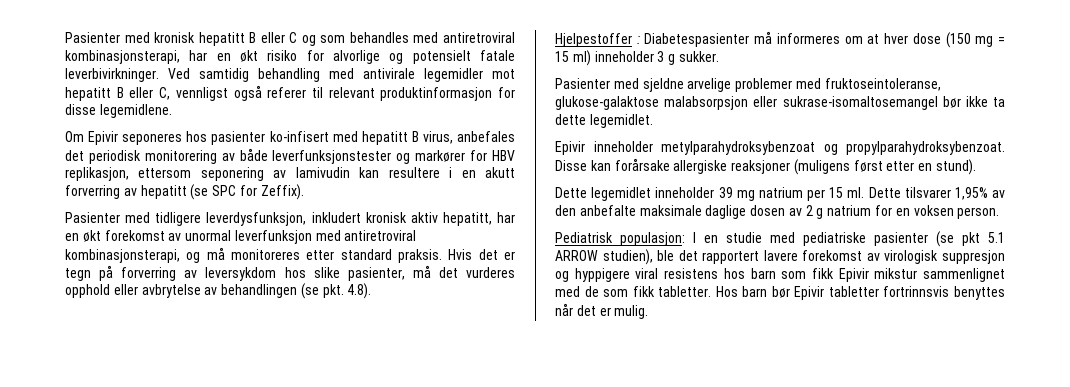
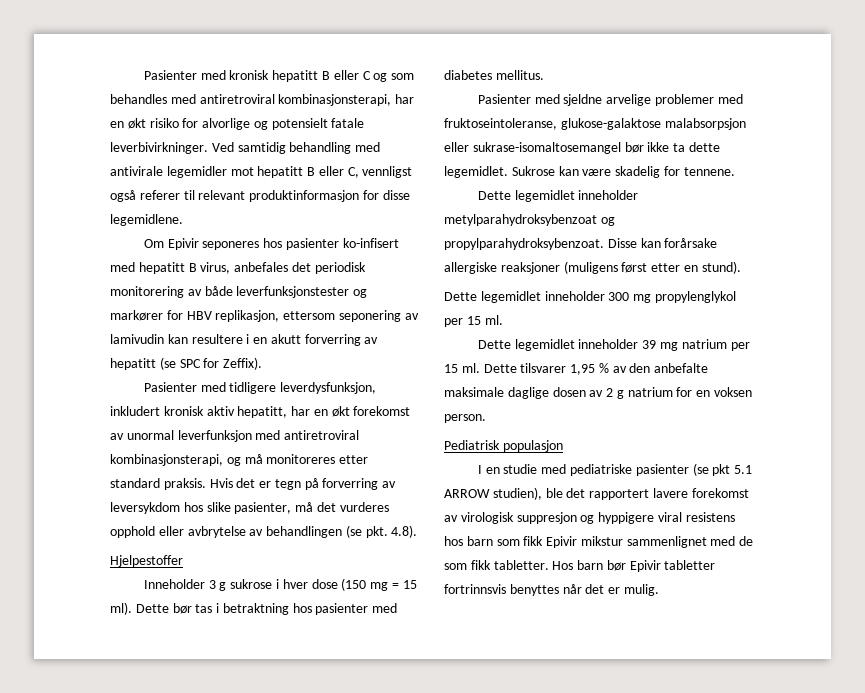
- Hjelpestoffer : Diabetespasienter må informeres om at hver dose (150 mg = 15 ml) inneholder 3 g sukker.
+ Hjelpestoffer
+ Inneholder 3 g sukrose i hver dose (150 mg = 15 ml). Dette bør tas i betraktning hos pasienter med diabetes mellitus.
- Pasienter med sjeldne arvelige problemer med fruktoseintoleranse, glukose-galaktose malabsorpsjon eller sukrase-isomaltosemangel bør ikke ta dette legemidlet.
- Epivir inneholder metylparahydroksybenzoat og propylparahydroksybenzoat.
+ Pasienter med sjeldne arvelige problemer med fruktoseintoleranse, glukose-galaktose malabsorpsjon eller sukrase-isomaltosemangel bør ikke ta dette legemidlet. Sukrose kan være skadelig for tennene.
+ Dette legemidlet inneholder metylparahydroksybenzoat og propylparahydroksybenzoat.
+ Dette legemidlet inneholder 300 mg propylenglykol per 15 ml.
- Dette tilsvarer 1,95% av den anbefalte maksimale daglige dosen av 2 g natrium for en voksen person.
+ Dette tilsvarer 1,95 % av den anbefalte maksimale daglige dosen av 2 g natrium for en voksen person.
- Pediatrisk populasjon: I en studie med pediatriske pasienter (se pkt 5.1 ARROW studien), ble det rapportert lavere forekomst av virologisk suppresjon og hyppigere viral resistens hos barn som fikk Epivir mikstur sammenlignet med de som fikk tabletter.
+ Pediatrisk populasjon
+ I en studie med pediatriske pasienter (se pkt 5.1 ARROW studien), ble det rapportert lavere forekomst av virologisk suppresjon og hyppigere viral resistens hos barn som fikk Epivir mikstur sammenlignet med de som fikk tabletter.

